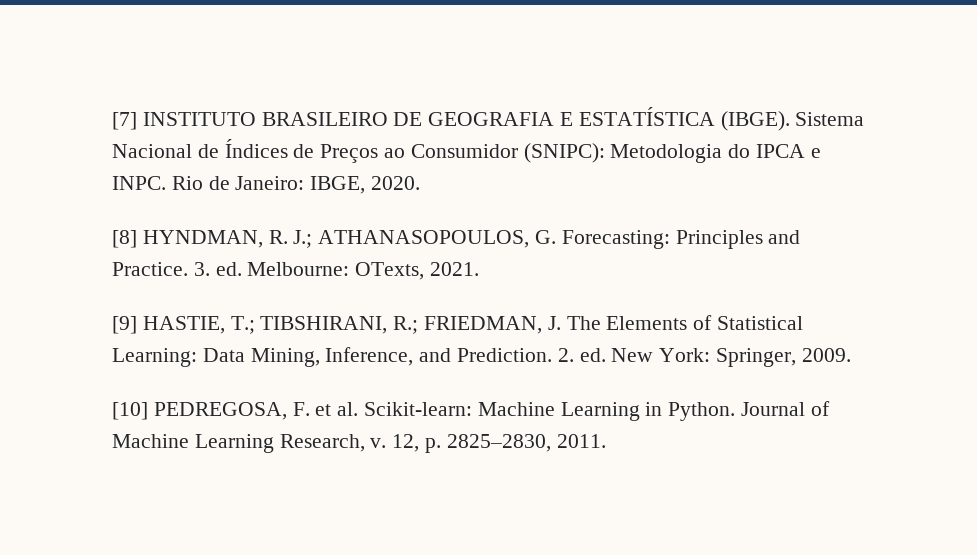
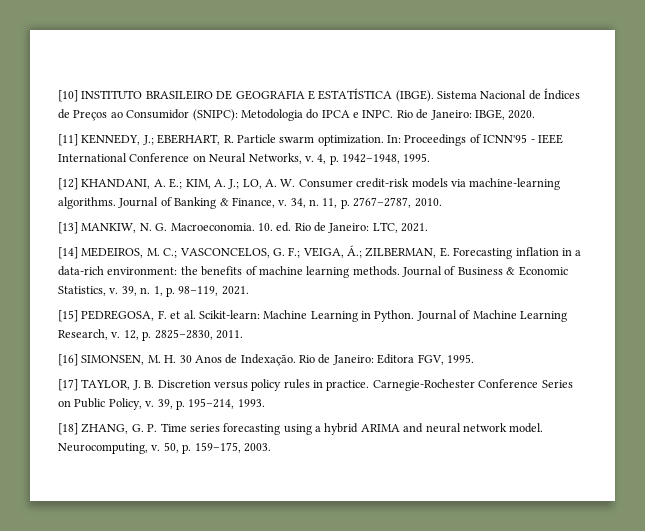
- [7] INSTITUTO BRASILEIRO DE GEOGRAFIA E ESTATÍSTICA (IBGE).
+ [10] INSTITUTO BRASILEIRO DE GEOGRAFIA E ESTATÍSTICA (IBGE).
- [8] HYNDMAN, R. J.; ATHANASOPOULOS, G. Forecasting: Principles and Practice. 3. ed. Melbourne: OTexts, 2021.
- [9] HASTIE, T.; TIBSHIRANI, R.; FRIEDMAN, J. The Elements of Statistical Learning: Data Mining, Inference, and Prediction. 2. ed. New York: Springer, 2009.
- [10] PEDREGOSA, F. et al. Scikit-learn: Machine Learning in Python.
+ [11] KENNEDY, J.; EBERHART, R. Particle swarm optimization. In: Proceedings of ICNN'95 - IEEE International Conference on Neural Networks, v. 4, p. 1942–1948, 1995.
+ [12] KHANDANI, A. E.; KIM, A. J.; LO, A. W. Consumer credit-risk models via machine-learning algorithms. Journal of Banking & Finance, v. 34, n. 11, p. 2767–2787, 2010.
+ [13] MANKIW, N. G. Macroeconomia. 10. ed. Rio de Janeiro: LTC, 2021.
+ [14] MEDEIROS, M. C.; VASCONCELOS, G. F.; VEIGA, Á.; ZILBERMAN, E. Forecasting inflation in a data-rich environment: the benefits of machine learning methods. Journal of Business & Economic Statistics, v. 39, n. 1, p. 98–119, 2021.
+ [15] PEDREGOSA, F. et al. Scikit-learn: Machine Learning in Python.
+ [16] SIMONSEN, M. H. 30 Anos de Indexação. Rio de Janeiro: Editora FGV, 1995.
+ [17] TAYLOR, J. B. Discretion versus policy rules in practice. Carnegie-Rochester Conference Series on Public Policy, v. 39, p. 195–214, 1993.
+ [18] ZHANG, G. P. Time series forecasting using a hybrid ARIMA and neural network model. Neurocomputing, v. 50, p. 159–175, 2003.

